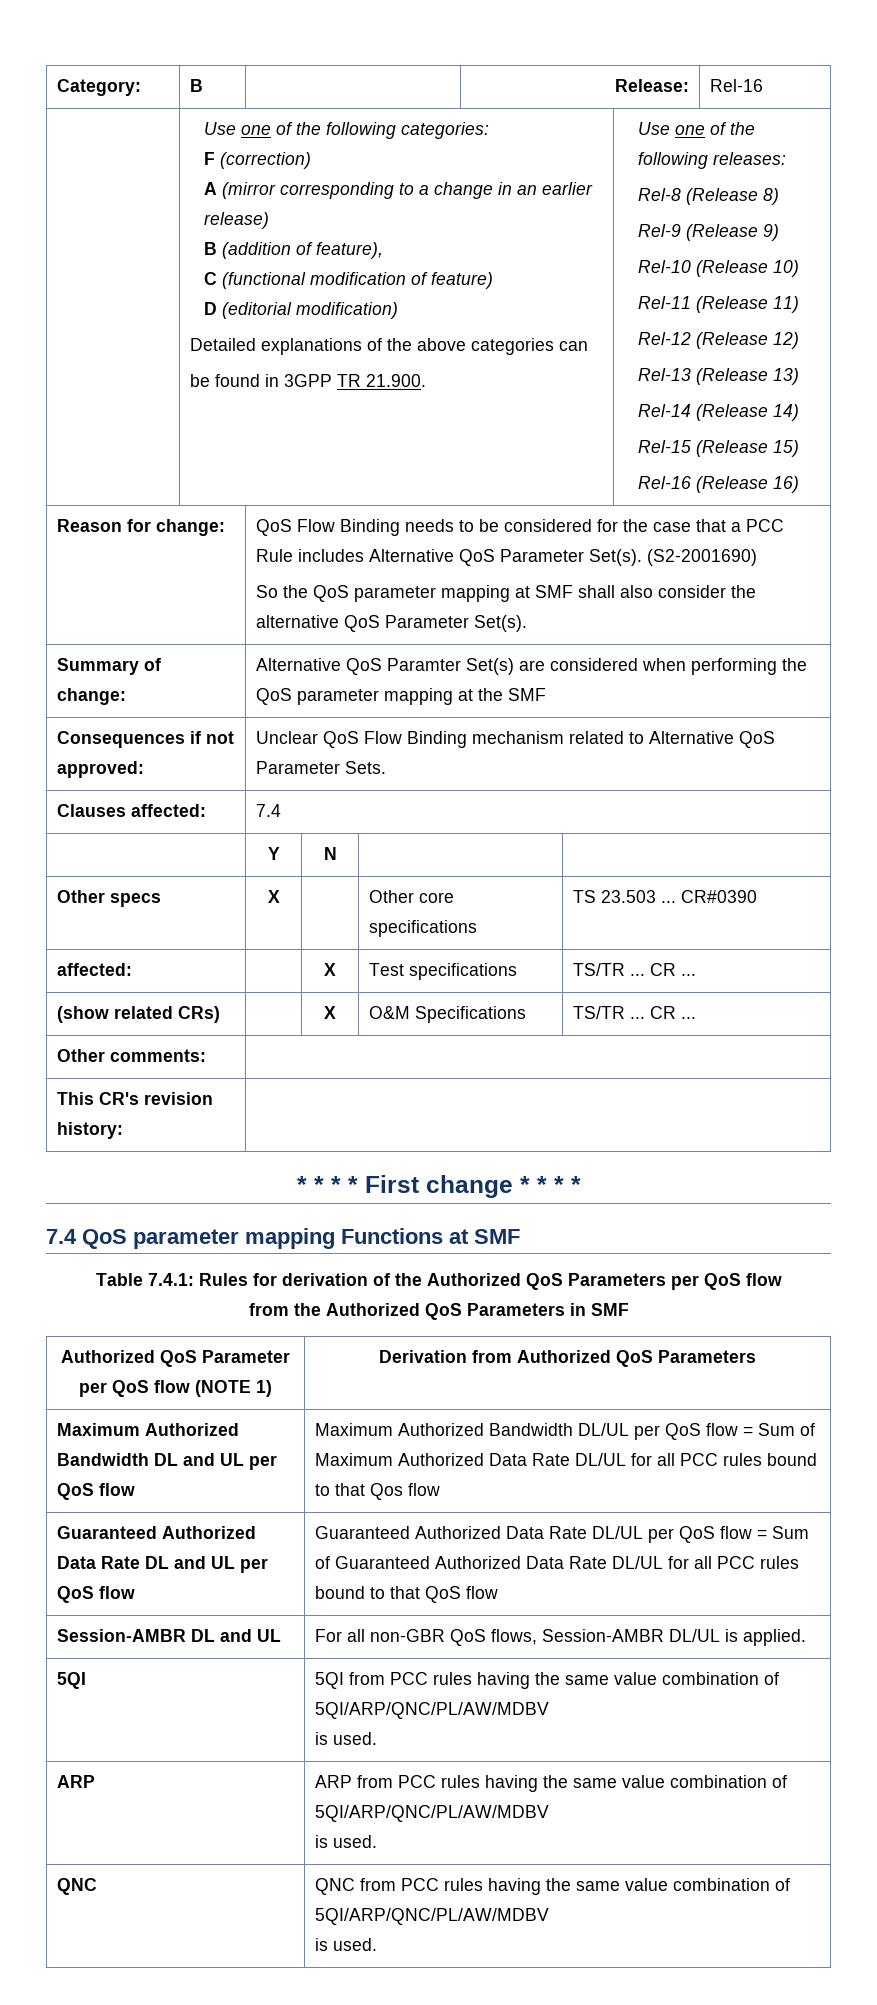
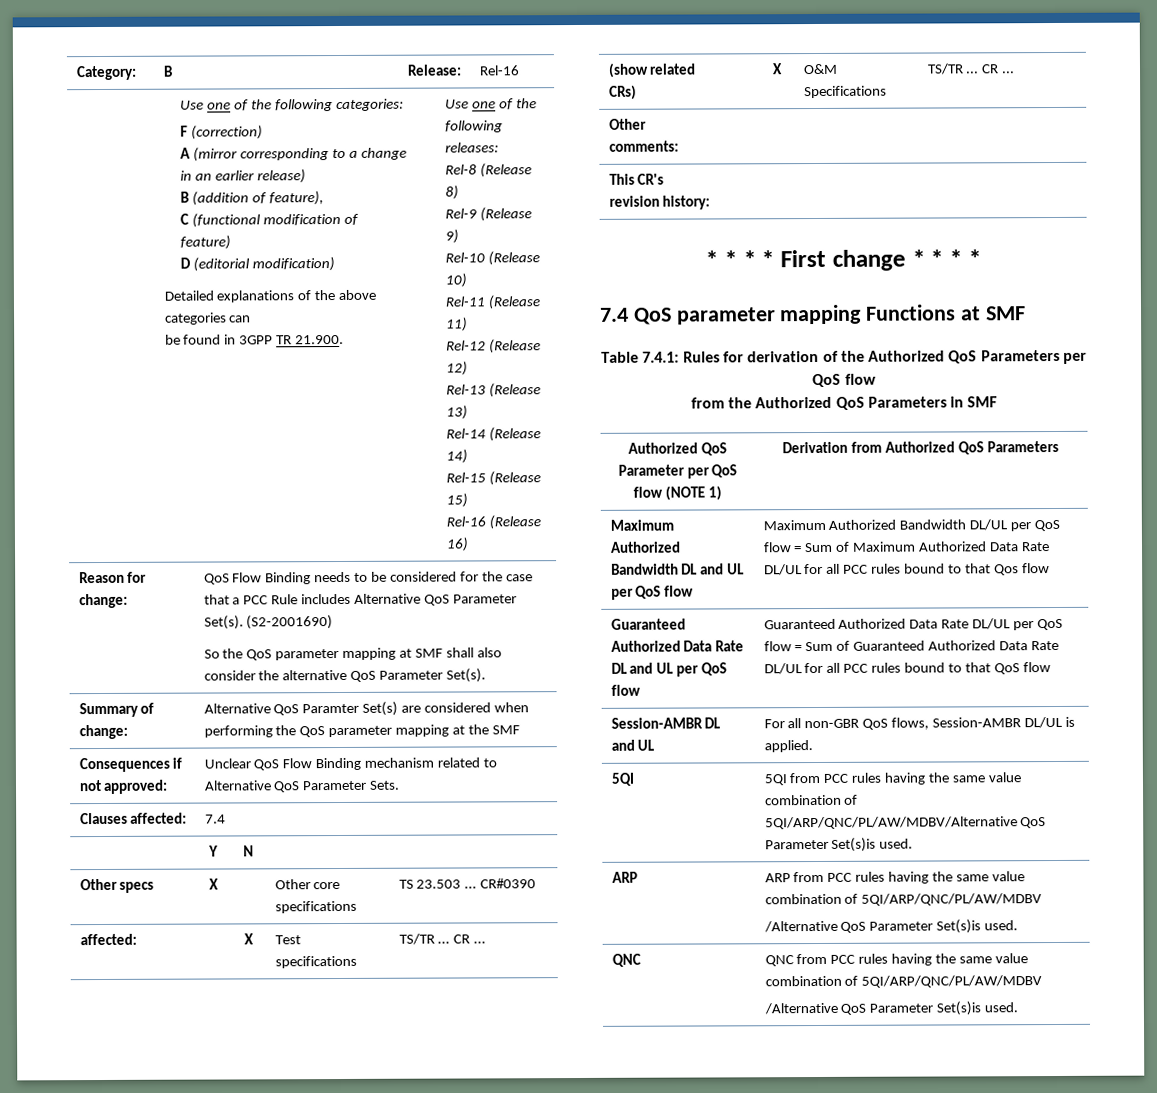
- 5QI | 5QI from PCC rules having the same value combination of 5QI/ARP/QNC/PL/AW/MDBV
- is used.
+ 5QI | 5QI from PCC rules having the same value combination of 5QI/ARP/QNC/PL/AW/MDBV/Alternative QoS Parameter Set(s)is used.
  ARP | ARP from PCC rules having the same value combination of 5QI/ARP/QNC/PL/AW/MDBV
- is used.
+ /Alternative QoS Parameter Set(s)is used.
  QNC | QNC from PCC rules having the same value combination of 5QI/ARP/QNC/PL/AW/MDBV
- is used.
+ /Alternative QoS Parameter Set(s)is used.

